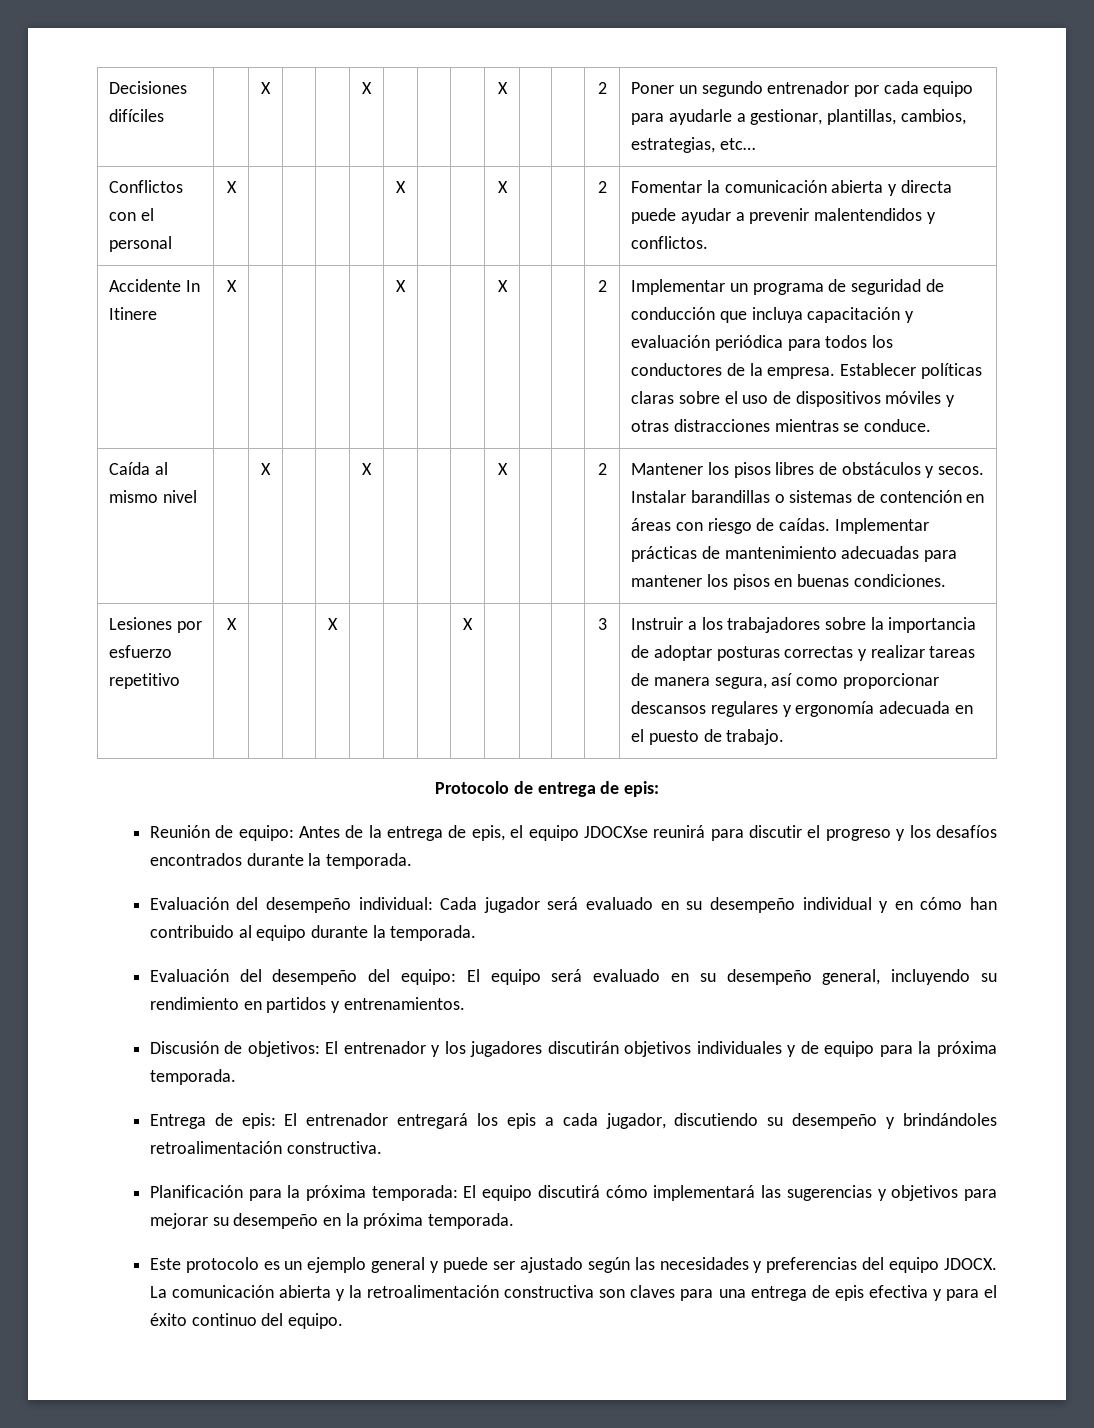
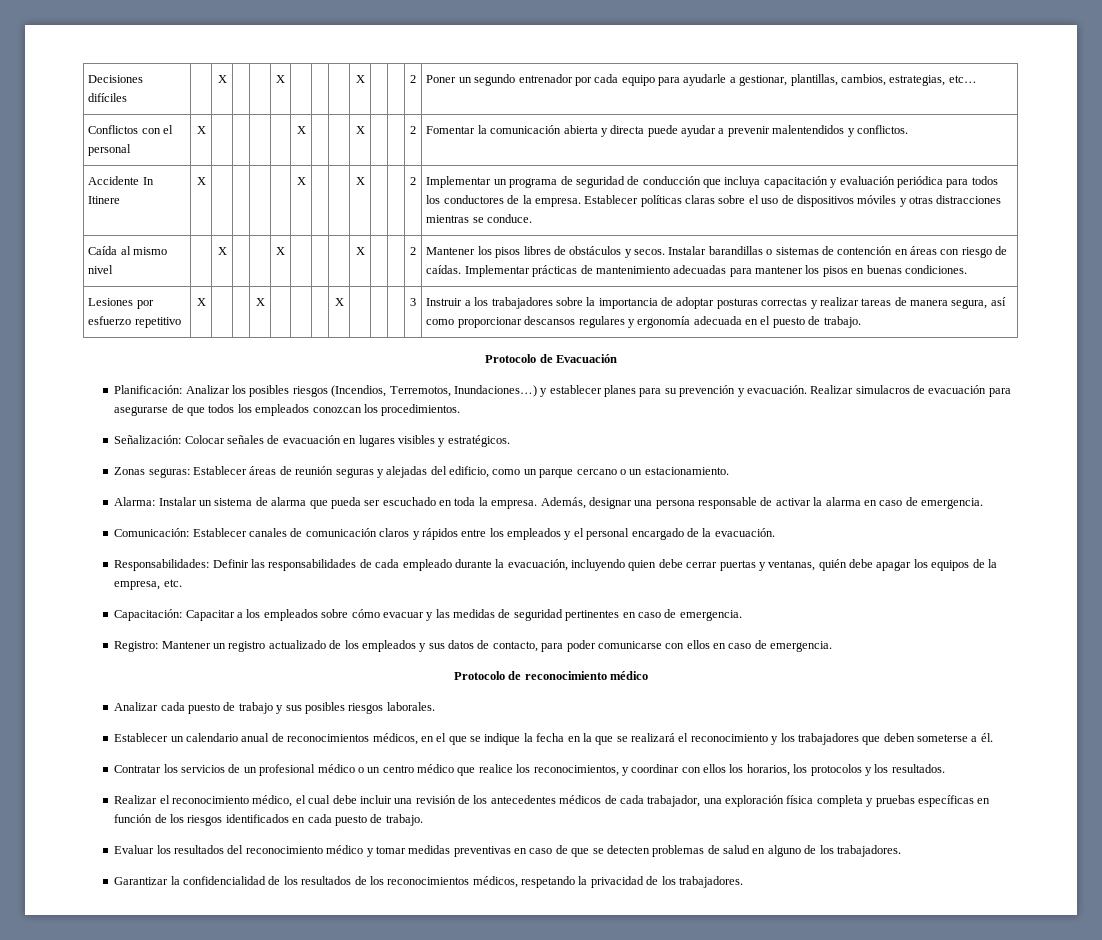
- Protocolo de entrega de epis:
- Reunión de equipo: Antes de la entrega de epis, el equipo JDOCXse reunirá para discutir el progreso y los desafíos encontrados durante la temporada.
- Evaluación del desempeño individual: Cada jugador será evaluado en su desempeño individual y en cómo han contribuido al equipo durante la temporada.
- Evaluación del desempeño del equipo: El equipo será evaluado en su desempeño general, incluyendo su rendimiento en partidos y entrenamientos.
- Discusión de objetivos: El entrenador y los jugadores discutirán objetivos individuales y de equipo para la próxima temporada.
- Entrega de epis: El entrenador entregará los epis a cada jugador, discutiendo su desempeño y brindándoles retroalimentación constructiva.
- Planificación para la próxima temporada: El equipo discutirá cómo implementará las sugerencias y objetivos para mejorar su desempeño en la próxima temporada.
- Este protocolo es un ejemplo general y puede ser ajustado según las necesidades y preferencias del equipo JDOCX. La comunicación abierta y la retroalimentación constructiva son claves para una entrega de epis efectiva y para el éxito continuo del equipo.
+ Protocolo de Evacuación
+ Planificación: Analizar los posibles riesgos (Incendios, Terremotos, Inundaciones…) y establecer planes para su prevención y evacuación. Realizar simulacros de evacuación para asegurarse de que todos los empleados conozcan los procedimientos.
+ Señalización: Colocar señales de evacuación en lugares visibles y estratégicos.
+ Zonas seguras: Establecer áreas de reunión seguras y alejadas del edificio, como un parque cercano o un estacionamiento.
+ Alarma: Instalar un sistema de alarma que pueda ser escuchado en toda la empresa. Además, designar una persona responsable de activar la alarma en caso de emergencia.
+ Comunicación: Establecer canales de comunicación claros y rápidos entre los empleados y el personal encargado de la evacuación.
+ Responsabilidades: Definir las responsabilidades de cada empleado durante la evacuación, incluyendo quien debe cerrar puertas y ventanas, quién debe apagar los equipos de la empresa, etc.
+ Capacitación: Capacitar a los empleados sobre cómo evacuar y las medidas de seguridad pertinentes en caso de emergencia.
+ Registro: Mantener un registro actualizado de los empleados y sus datos de contacto, para poder comunicarse con ellos en caso de emergencia.
+ Protocolo de reconocimiento médico
+ Analizar cada puesto de trabajo y sus posibles riesgos laborales.
+ Establecer un calendario anual de reconocimientos médicos, en el que se indique la fecha en la que se realizará el reconocimiento y los trabajadores que deben someterse a él.
+ Contratar los servicios de un profesional médico o un centro médico que realice los reconocimientos, y coordinar con ellos los horarios, los protocolos y los resultados.
+ Realizar el reconocimiento médico, el cual debe incluir una revisión de los antecedentes médicos de cada trabajador, una exploración física completa y pruebas específicas en función de los riesgos identificados en cada puesto de trabajo.
+ Evaluar los resultados del reconocimiento médico y tomar medidas preventivas en caso de que se detecten problemas de salud en alguno de los trabajadores.
+ Garantizar la confidencialidad de los resultados de los reconocimientos médicos, respetando la privacidad de los trabajadores.

